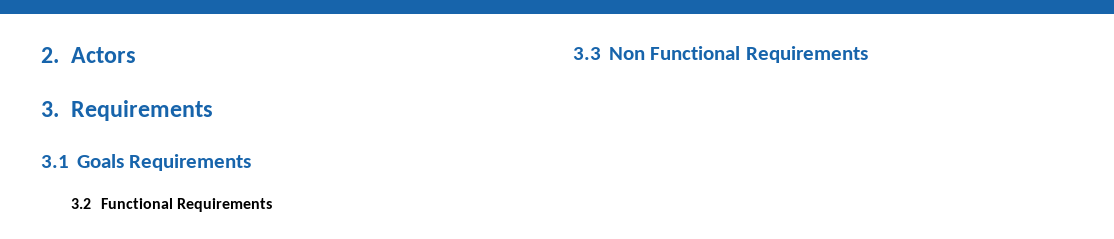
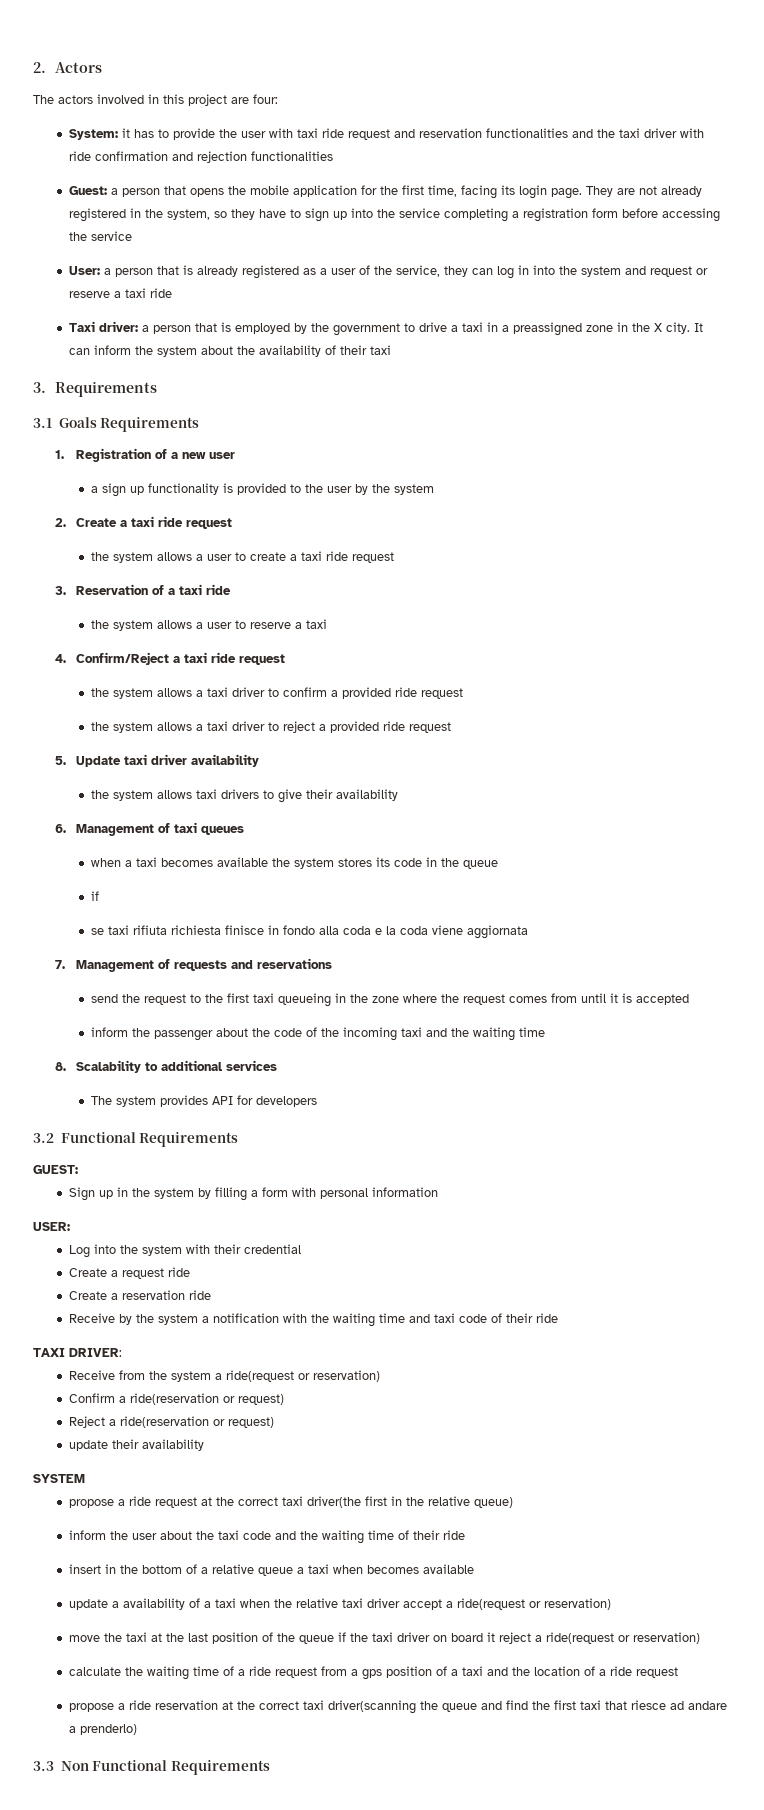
+ The actors involved in this project are four:
+ System: it has to provide the user with taxi ride request and reservation functionalities and the taxi driver with ride confirmation and rejection functionalities
+ Guest: a person that opens the mobile application for the first time, facing its login page. They are not already registered in the system, so they have to sign up into the service completing a registration form before accessing the service
+ User: a person that is already registered as a user of the service, they can log in into the system and request or reserve a taxi ride
+ Taxi driver: a person that is employed by the government to drive a taxi in a preassigned zone in the X city. It can inform the system about the availability of their taxi
+ 1. Registration of a new user
+ a sign up functionality is provided to the user by the system
+ 2. Create a taxi ride request
+ the system allows a user to create a taxi ride request
+ 3. Reservation of a taxi ride
+ the system allows a user to reserve a taxi
+ 4. Confirm/Reject a taxi ride request
+ the system allows a taxi driver to confirm a provided ride request
+ the system allows a taxi driver to reject a provided ride request
+ 5. Update taxi driver availability
+ the system allows taxi drivers to give their availability
+ 6. Management of taxi queues
+ when a taxi becomes available the system stores its code in the queue
+ if
+ se taxi rifiuta richiesta finisce in fondo alla coda e la coda viene aggiornata
+ 7. Management of requests and reservations
+ send the request to the first taxi queueing in the zone where the request comes from until it is accepted
+ inform the passenger about the code of the incoming taxi and the waiting time
+ 8. Scalability to additional services
+ The system provides API for developers
  3.2 Functional Requirements
+ GUEST:
+ Sign up in the system by filling a form with personal information
+ USER:
+ Log into the system with their credential
+ Create a request ride
+ Create a reservation ride
+ Receive by the system a notification with the waiting time and taxi code of their ride
+ TAXI DRIVER:
+ Receive from the system a ride(request or reservation)
+ Confirm a ride(reservation or request)
+ Reject a ride(reservation or request)
+ update their availability
+ SYSTEM
+ propose a ride request at the correct taxi driver(the first in the relative queue)
+ inform the user about the taxi code and the waiting time of their ride
+ insert in the bottom of a relative queue a taxi when becomes available
+ update a availability of a taxi when the relative taxi driver accept a ride(request or reservation)
+ move the taxi at the last position of the queue if the taxi driver on board it reject a ride(request or reservation)
+ calculate the waiting time of a ride request from a gps position of a taxi and the location of a ride request
+ propose a ride reservation at the correct taxi driver(scanning the queue and find the first taxi that riesce ad andare a prenderlo)

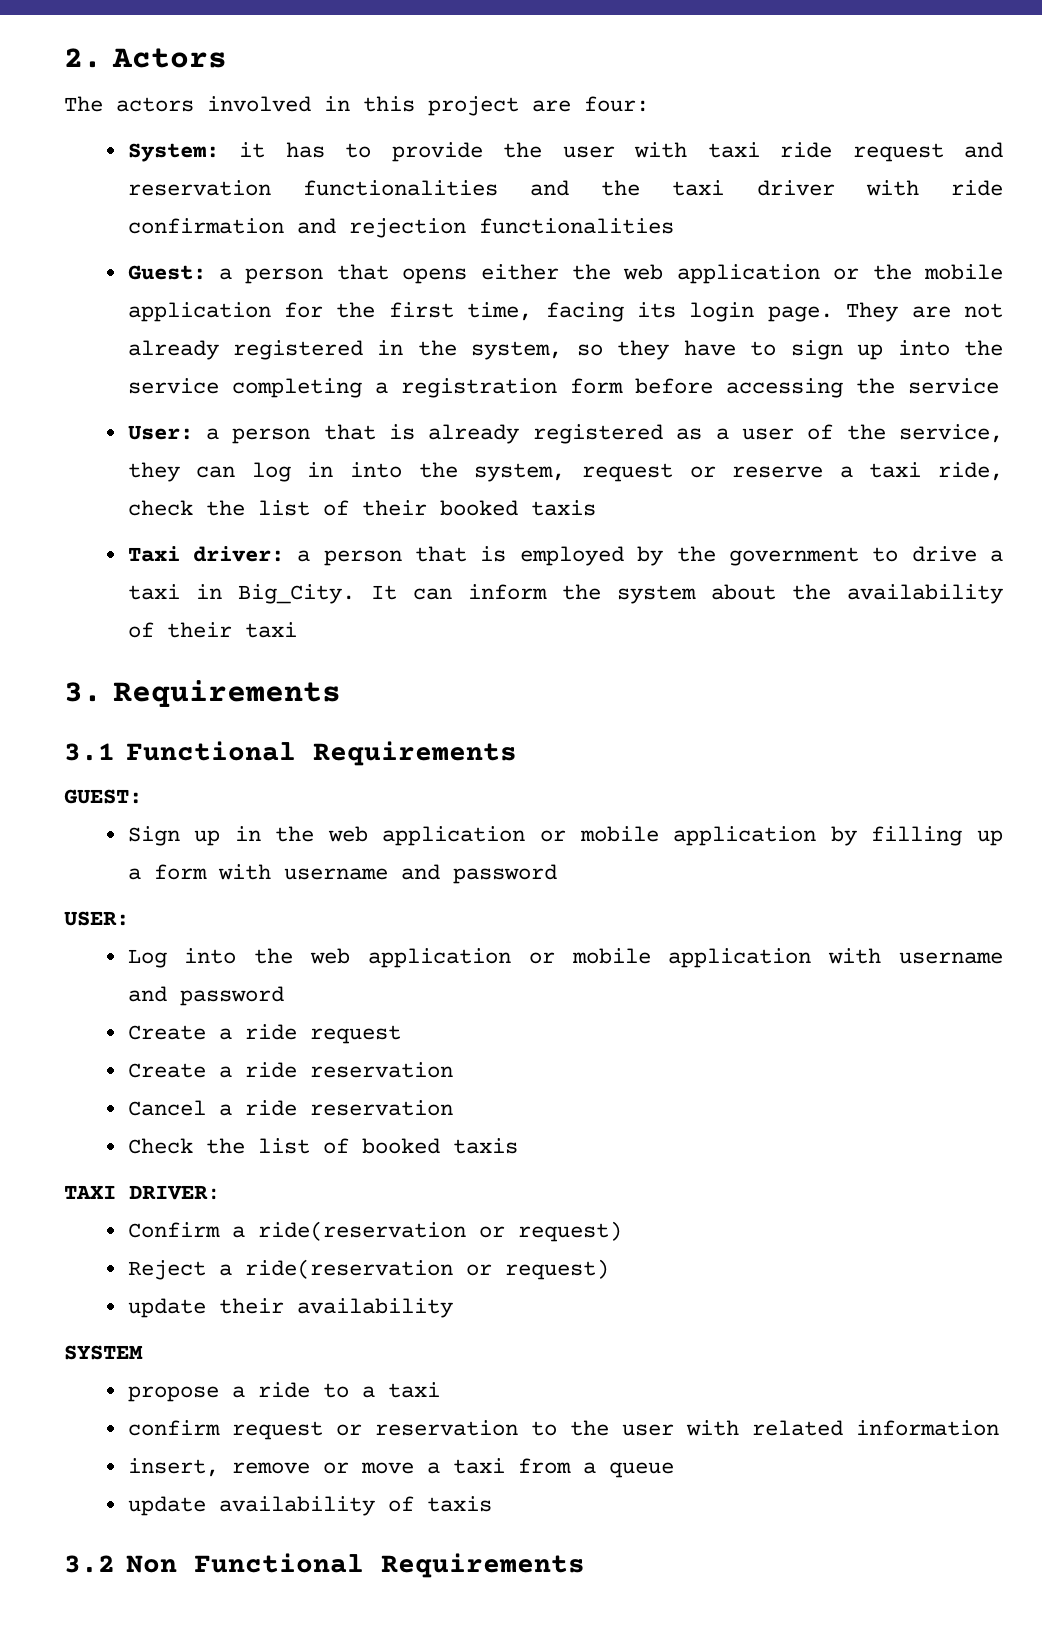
- Guest: a person that opens the mobile application for the first time, facing its login page.
+ Guest: a person that opens either the web application or the mobile application for the first time, facing its login page.
- User: a person that is already registered as a user of the service, they can log in into the system and request or reserve a taxi ride
+ User: a person that is already registered as a user of the service, they can log in into the system, request or reserve a taxi ride, check the list of their booked taxis
- Taxi driver: a person that is employed by the government to drive a taxi in a preassigned zone in the X city.
+ Taxi driver: a person that is employed by the government to drive a taxi in Big_City.
- 3.1 Goals Requirements
- 1. Registration of a new user
- a sign up functionality is provided to the user by the system
- 2. Create a taxi ride request
- the system allows a user to create a taxi ride request
- 3. Reservation of a taxi ride
- the system allows a user to reserve a taxi
- 4. Confirm/Reject a taxi ride request
- the system allows a taxi driver to confirm a provided ride request
- the system allows a taxi driver to reject a provided ride request
- 5. Update taxi driver availability
- the system allows taxi drivers to give their availability
- 6. Management of taxi queues
- when a taxi becomes available the system stores its code in the queue
- if
- se taxi rifiuta richiesta finisce in fondo alla coda e la coda viene aggiornata
- 7. Management of requests and reservations
- send the request to the first taxi queueing in the zone where the request comes from until it is accepted
- inform the passenger about the code of the incoming taxi and the waiting time
- 8. Scalability to additional services
- The system provides API for developers
- 3.2 Functional Requirements
+ 3.1 Functional Requirements
- Sign up in the system by filling a form with personal information
+ Sign up in the web application or mobile application by filling up a form with username and password
- Log into the system with their credential
- Create a request ride
- Create a reservation ride
- Receive by the system a notification with the waiting time and taxi code of their ride
+ Log into the web application or mobile application with username and password
+ Create a ride request
+ Create a ride reservation
+ Cancel a ride reservation
+ Check the list of booked taxis
  TAXI DRIVER:
- Receive from the system a ride(request or reservation)
- propose a ride request at the correct taxi driver(the first in the relative queue)
- inform the user about the taxi code and the waiting time of their ride
- insert in the bottom of a relative queue a taxi when becomes available
- update a availability of a taxi when the relative taxi driver accept a ride(request or reservation)
- move the taxi at the last position of the queue if the taxi driver on board it reject a ride(request or reservation)
- calculate the waiting time of a ride request from a gps position of a taxi and the location of a ride request
- propose a ride reservation at the correct taxi driver(scanning the queue and find the first taxi that riesce ad andare a prenderlo)
- 3.3 Non Functional Requirements
+ propose a ride to a taxi
+ confirm request or reservation to the user with related information
+ insert, remove or move a taxi from a queue
+ update availability of taxis
+ 3.2 Non Functional Requirements

